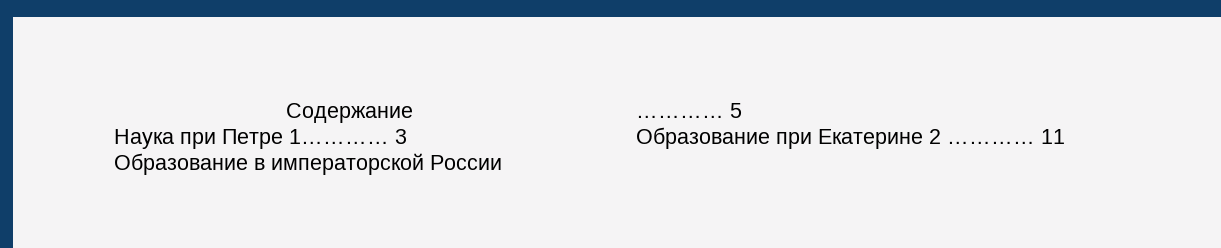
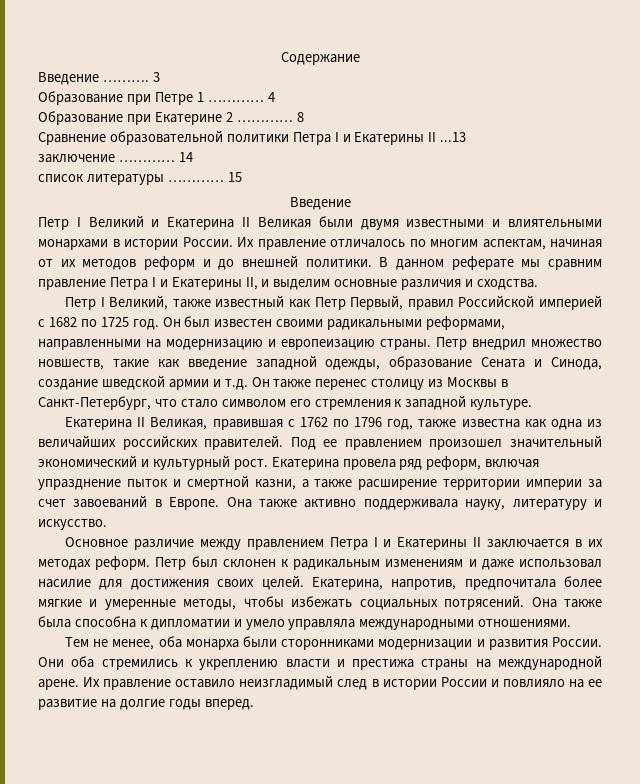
- Наука при Петре 1………… 3
- Образование в императорской России ………… 5
+ Введение ………. 3
+ Образование при Петре 1 ………… 4
- 11
+ 8
+ Сравнение образовательной политики Петра I и Екатерины II ...13
+ заключение ………… 14
+ список литературы ………… 15
+ Введение
+ Петр I Великий и Екатерина II Великая были двумя известными и влиятельными монархами в истории России. Их правление отличалось по многим аспектам, начиная от их методов реформ и до внешней политики. В данном реферате мы сравним правление Петра I и Екатерины II, и выделим основные различия и сходства.
+ Петр I Великий, также известный как Петр Первый, правил Российской империей с 1682 по 1725 год. Он был известен своими радикальными реформами, направленными на модернизацию и европеизацию страны. Петр внедрил множество новшеств, такие как введение западной одежды, образование Сената и Синода, создание шведской армии и т.д. Он также перенес столицу из Москвы в Санкт-Петербург, что стало символом его стремления к западной культуре.
+ Екатерина II Великая, правившая с 1762 по 1796 год, также известна как одна из величайших российских правителей. Под ее правлением произошел значительный экономический и культурный рост. Екатерина провела ряд реформ, включая упразднение пыток и смертной казни, а также расширение территории империи за счет завоеваний в Европе. Она также активно поддерживала науку, литературу и искусство.
+ Основное различие между правлением Петра I и Екатерины II заключается в их методах реформ. Петр был склонен к радикальным изменениям и даже использовал насилие для достижения своих целей. Екатерина, напротив, предпочитала более мягкие и умеренные методы, чтобы избежать социальных потрясений. Она также была способна к дипломатии и умело управляла международными отношениями.
+ Тем не менее, оба монарха были сторонниками модернизации и развития России. Они оба стремились к укреплению власти и престижа страны на международной арене. Их правление оставило неизгладимый след в истории России и повлияло на ее развитие на долгие годы вперед.

